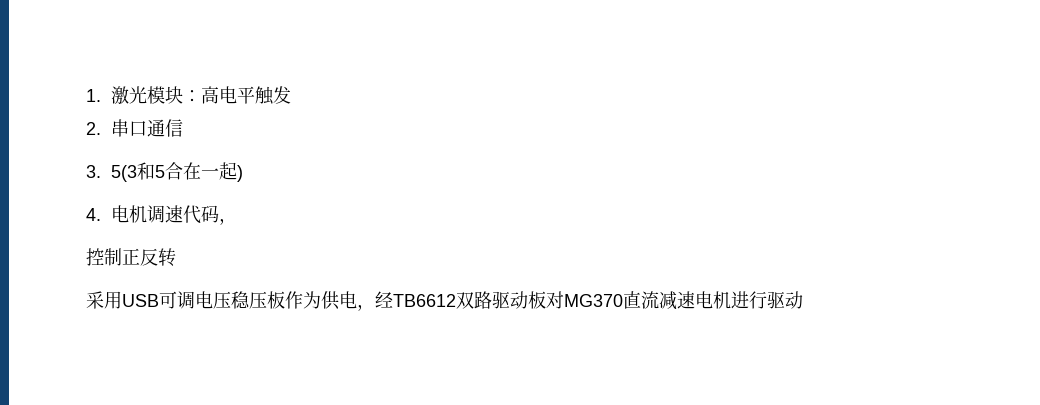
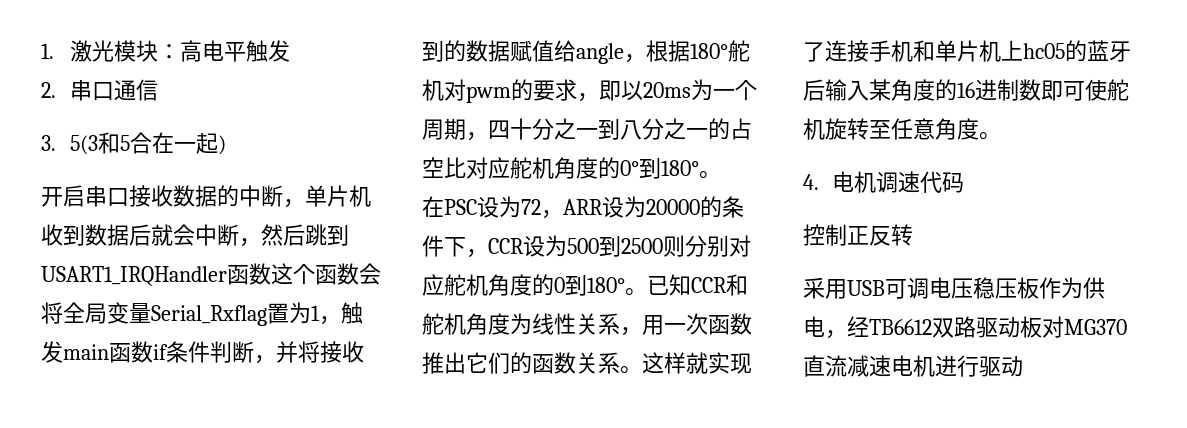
+ 开启串口接收数据的中断，单片机收到数据后就会中断，然后跳到USART1_IRQHandler函数这个函数会将全局变量Serial_Rxflag置为1，触发main函数if条件判断，并将接收到的数据赋值给angle，根据180°舵机对pwm的要求，即以20ms为一个周期，四十分之一到八分之一的占空比对应舵机角度的0°到180°。
+ 在PSC设为72，ARR设为20000的条件下，CCR设为500到2500则分别对应舵机角度的0到180°。已知CCR和舵机角度为线性关系，用一次函数推出它们的函数关系。这样就实现了连接手机和单片机上hc05的蓝牙后输入某角度的16进制数即可使舵机旋转至任意角度。
- 4.电机调速代码，
+ 4.电机调速代码

